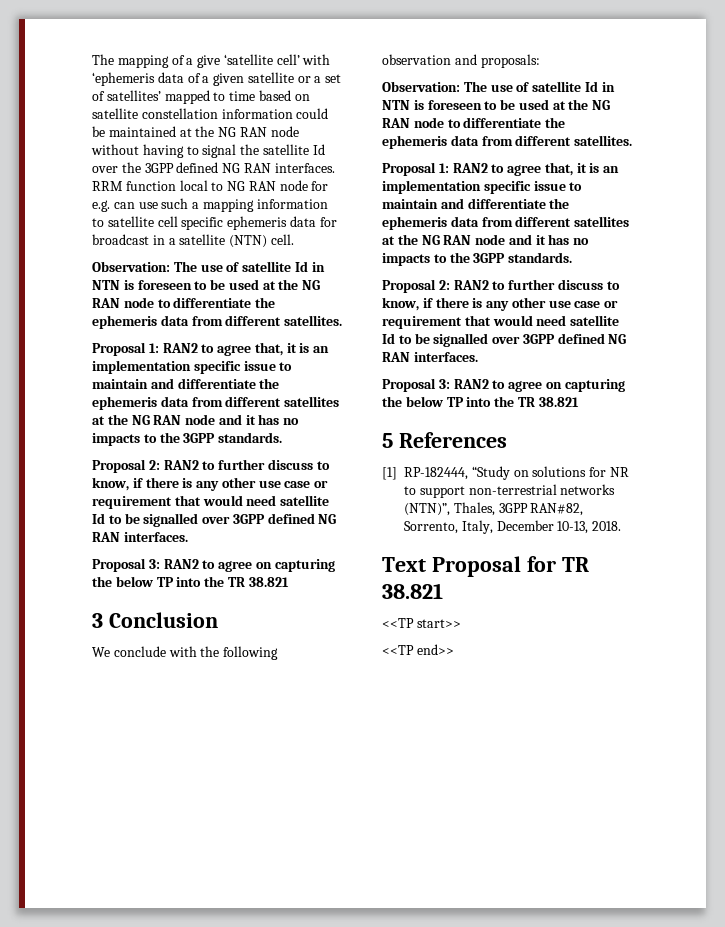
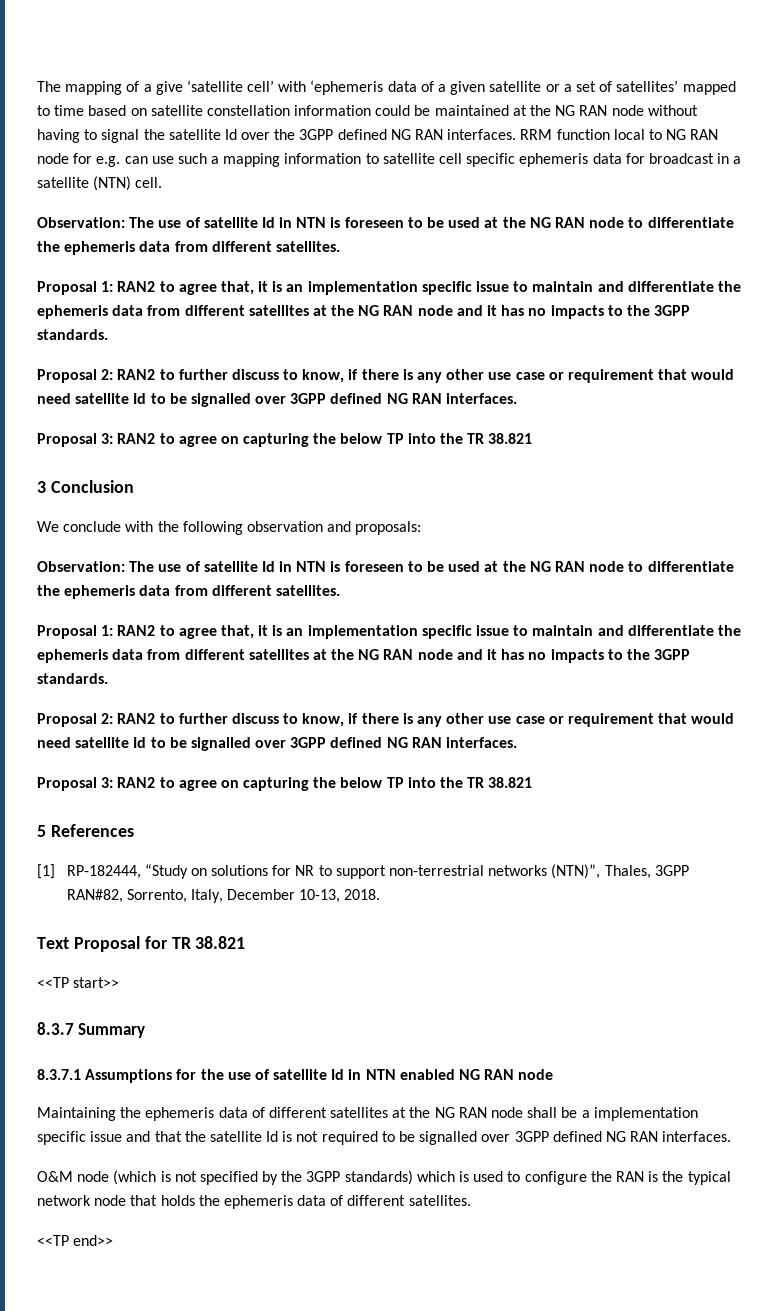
+ 8.3.7 Summary
+ 8.3.7.1 Assumptions for the use of satellite Id in NTN enabled NG RAN node
+ Maintaining the ephemeris data of different satellites at the NG RAN node shall be a implementation specific issue and that the satellite Id is not required to be signalled over 3GPP defined NG RAN interfaces.
+ O&M node (which is not specified by the 3GPP standards) which is used to configure the RAN is the typical network node that holds the ephemeris data of different satellites.

